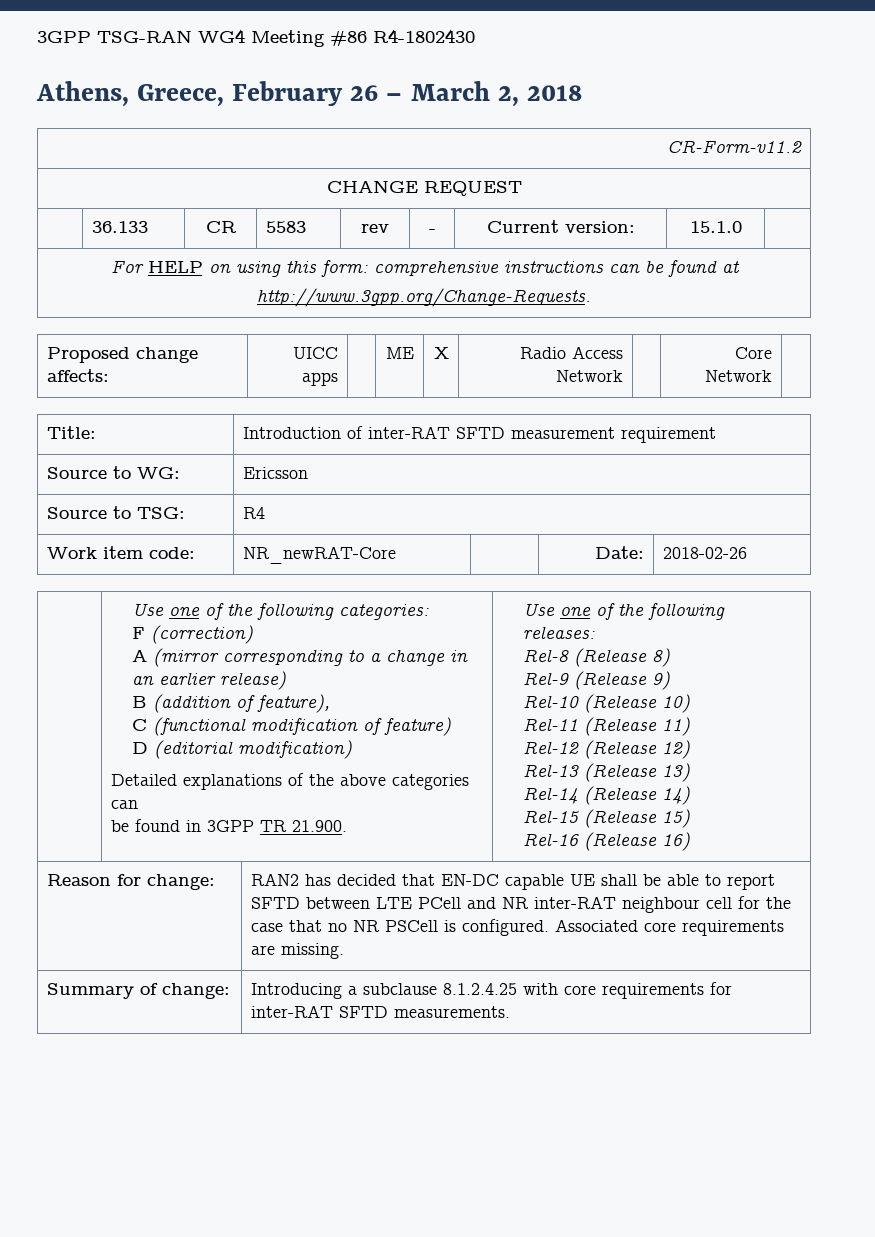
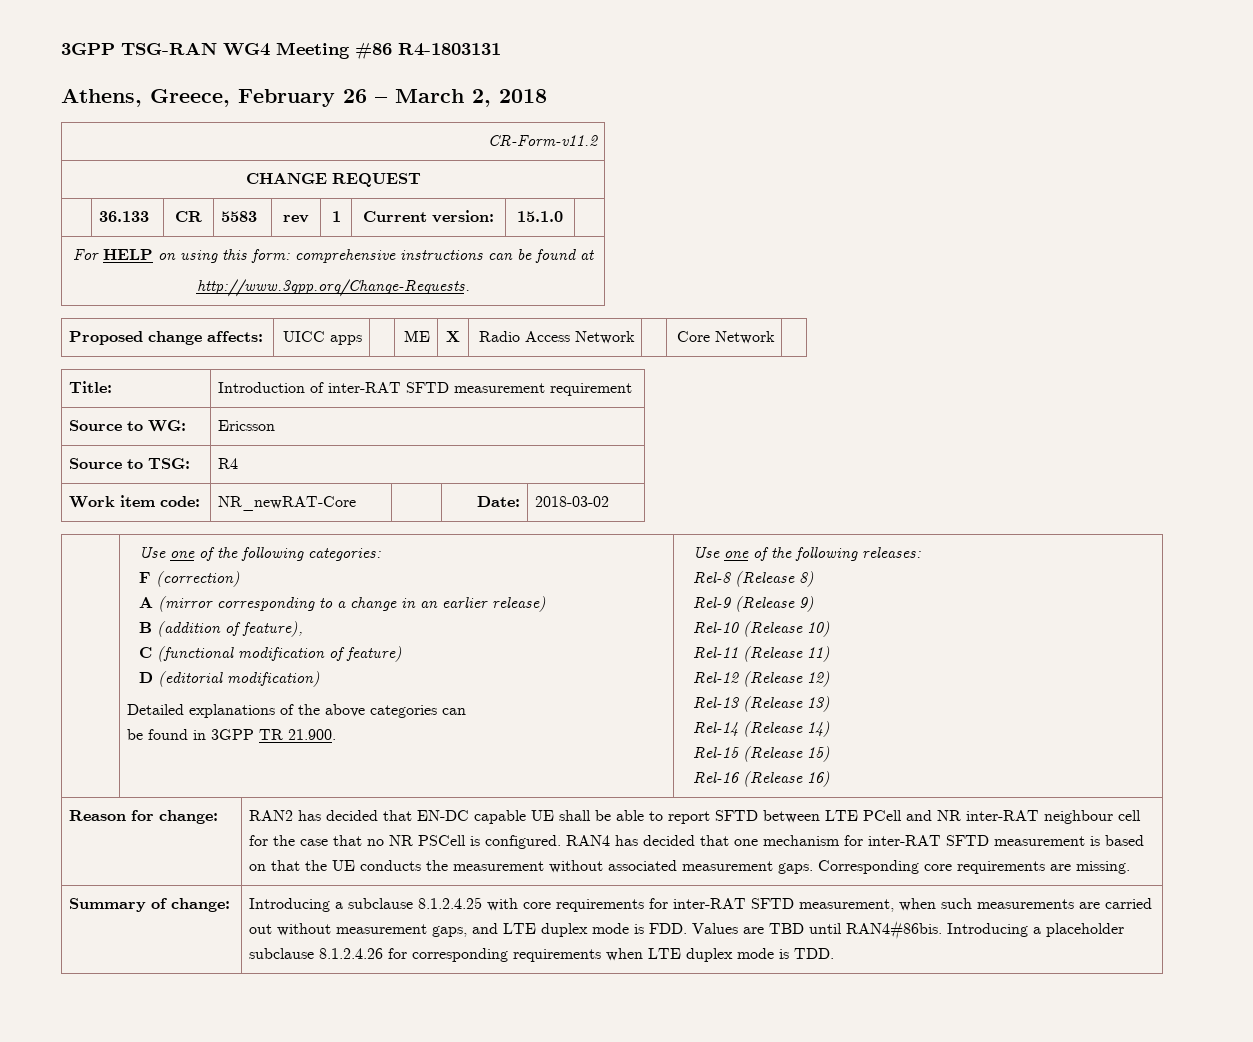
- 3GPP TSG-RAN WG4 Meeting #86 R4-1802430
+ 3GPP TSG-RAN WG4 Meeting #86 R4-1803131
- | 36.133 | CR | 5583 | rev | - | Current version: | 15.1.0 |
+ | 36.133 | CR | 5583 | rev | 1 | Current version: | 15.1.0 |
- Work item code: | NR_newRAT-Core | | Date: | 2018-02-26
+ Work item code: | NR_newRAT-Core | | Date: | 2018-03-02
- Associated core requirements are missing.
+ RAN4 has decided that one mechanism for inter-RAT SFTD measurement is based on that the UE conducts the measurement without associated measurement gaps. Corresponding core requirements are missing.
- Introducing a subclause 8.1.2.4.25 with core requirements for inter-RAT SFTD measurements.
+ Introducing a subclause 8.1.2.4.25 with core requirements for inter-RAT SFTD measurement, when such measurements are carried out without measurement gaps, and LTE duplex mode is FDD. Values are TBD until RAN4#86bis. Introducing a placeholder subclause 8.1.2.4.26 for corresponding requirements when LTE duplex mode is TDD.

